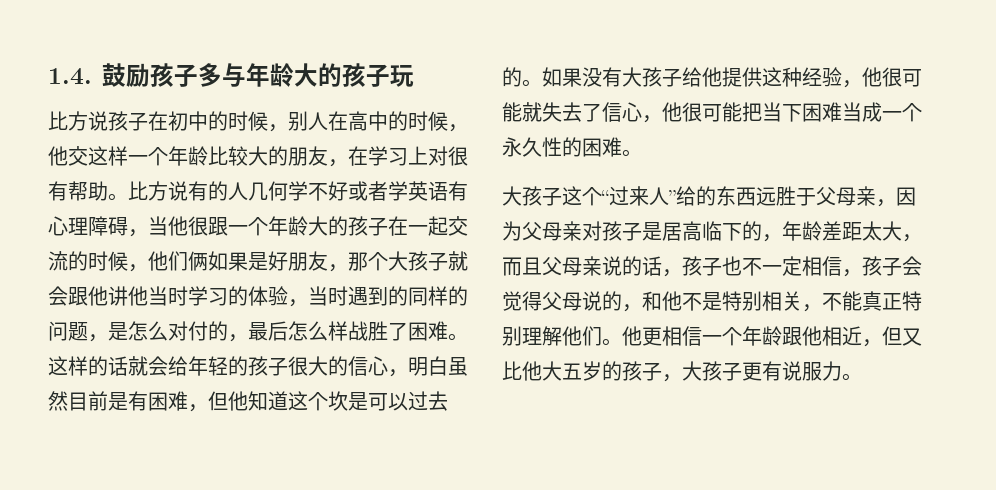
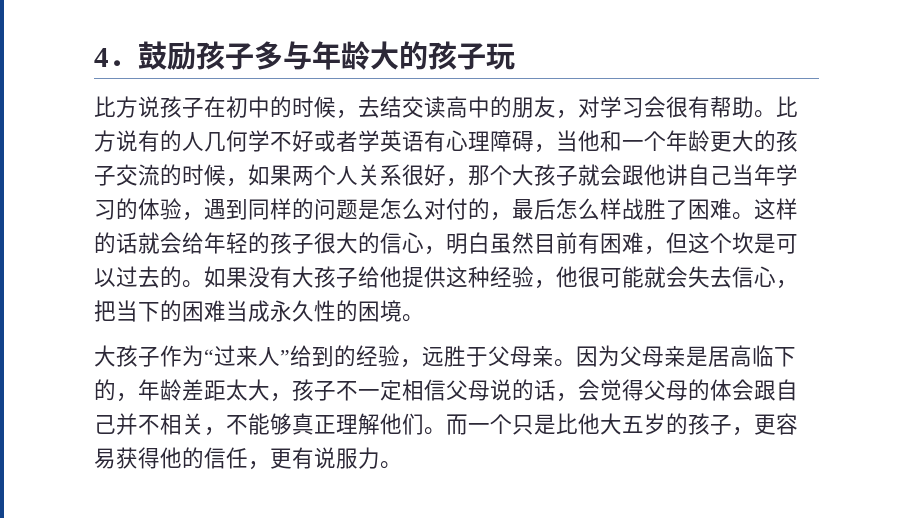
- 1.4.鼓励孩子多与年龄大的孩子玩
+ 4．鼓励孩子多与年龄大的孩子玩
- 比方说孩子在初中的时候，别人在高中的时候，他交这样一个年龄比较大的朋友，在学习上对很有帮助。
+ 比方说孩子在初中的时候，去结交读高中的朋友，对学习会很有帮助。
- 比方说有的人几何学不好或者学英语有心理障碍，当他很跟一个年龄大的孩子在一起交流的时候，他们俩如果是好朋友，那个大孩子就会跟他讲他当时学习的体验，当时遇到的同样的问题，是怎么对付的，最后怎么样战胜了困难。
+ 比方说有的人几何学不好或者学英语有心理障碍，当他和一个年龄更大的孩子交流的时候，如果两个人关系很好，那个大孩子就会跟他讲自己当年学习的体验，遇到同样的问题是怎么对付的，最后怎么样战胜了困难。
- 这样的话就会给年轻的孩子很大的信心，明白虽然目前是有困难，但他知道这个坎是可以过去的。
+ 这样的话就会给年轻的孩子很大的信心，明白虽然目前有困难，但这个坎是可以过去的。
- 如果没有大孩子给他提供这种经验，他很可能就失去了信心，他很可能把当下困难当成一个永久性的困难。
+ 如果没有大孩子给他提供这种经验，他很可能就会失去信心，把当下的困难当成永久性的困境。
- 大孩子这个“过来人”给的东西远胜于父母亲，因为父母亲对孩子是居高临下的，年龄差距太大，而且父母亲说的话，孩子也不一定相信，孩子会觉得父母说的，和他不是特别相关，不能真正特别理解他们。
+ 大孩子作为“过来人”给到的经验，远胜于父母亲。因为父母亲是居高临下的，年龄差距太大，孩子不一定相信父母说的话，会觉得父母的体会跟自己并不相关，不能够真正理解他们。
- 他更相信一个年龄跟他相近，但又比他大五岁的孩子，大孩子更有说服力。
+ 而一个只是比他大五岁的孩子，更容易获得他的信任，更有说服力。

